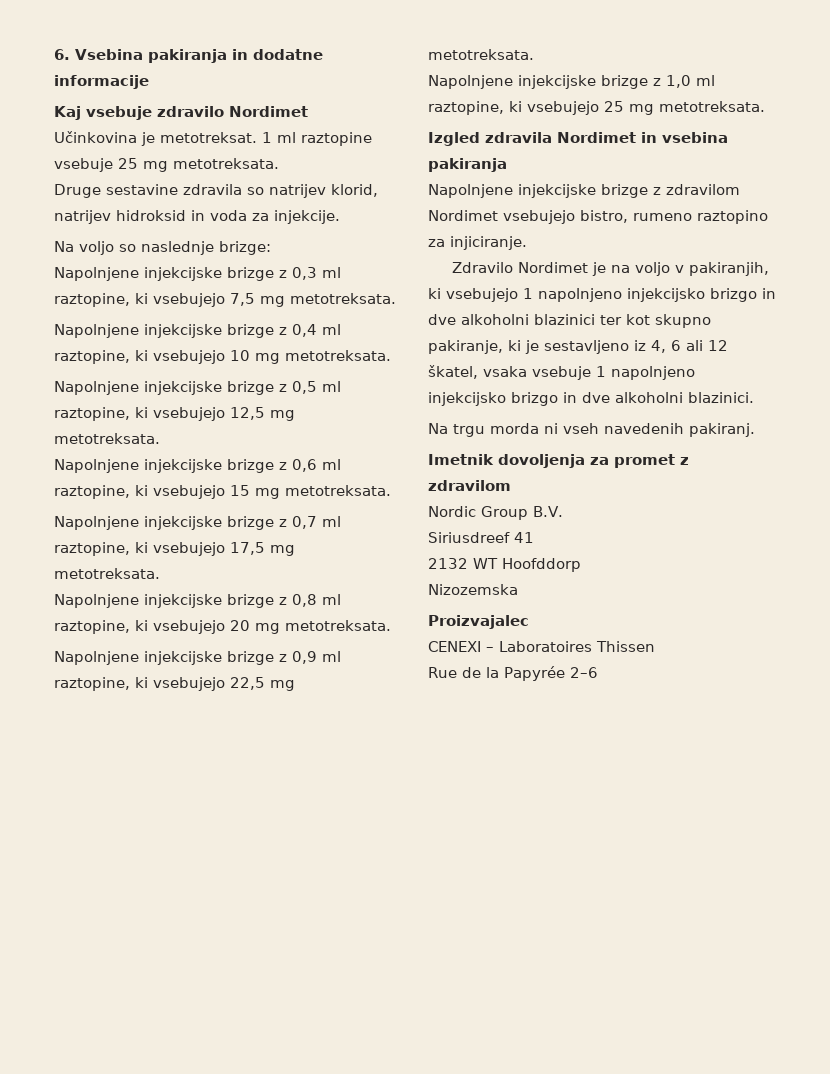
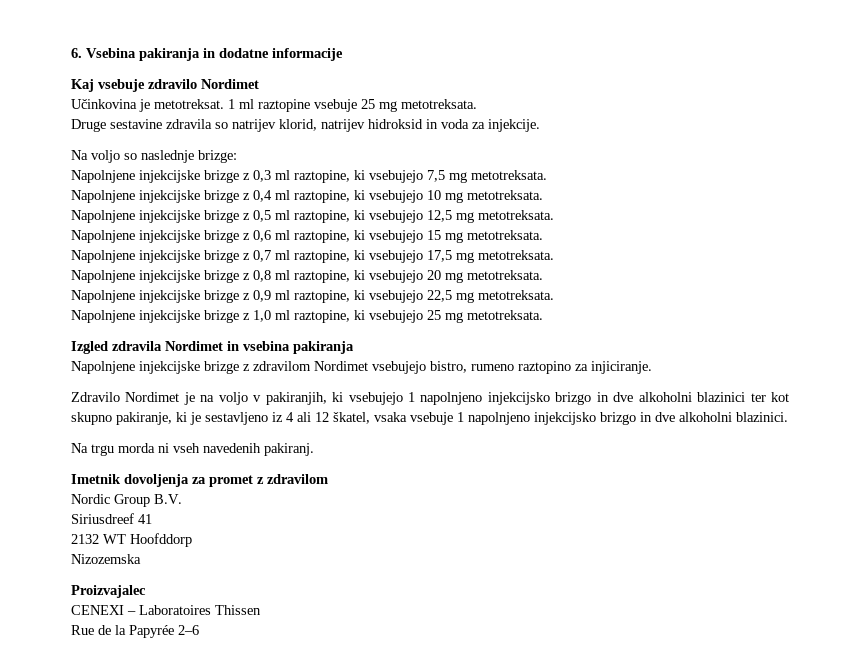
- Zdravilo Nordimet je na voljo v pakiranjih, ki vsebujejo 1 napolnjeno injekcijsko brizgo in dve alkoholni blazinici ter kot skupno pakiranje, ki je sestavljeno iz 4, 6 ali 12 škatel, vsaka vsebuje 1 napolnjeno injekcijsko brizgo in dve alkoholni blazinici.
+ Zdravilo Nordimet je na voljo v pakiranjih, ki vsebujejo 1 napolnjeno injekcijsko brizgo in dve alkoholni blazinici ter kot skupno pakiranje, ki je sestavljeno iz 4 ali 12 škatel, vsaka vsebuje 1 napolnjeno injekcijsko brizgo in dve alkoholni blazinici.

